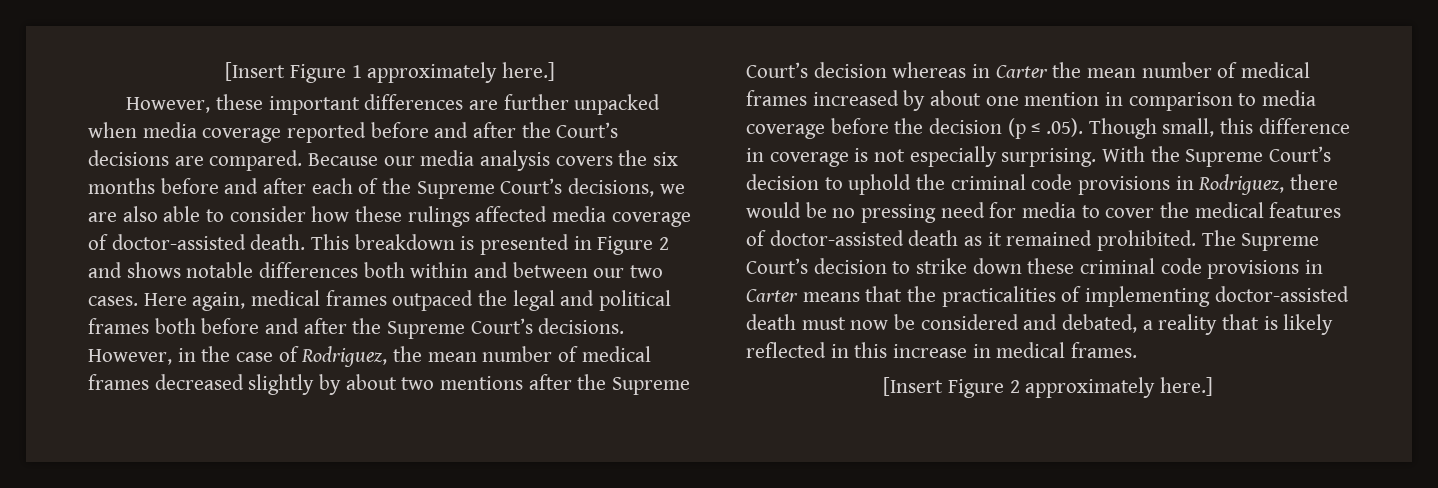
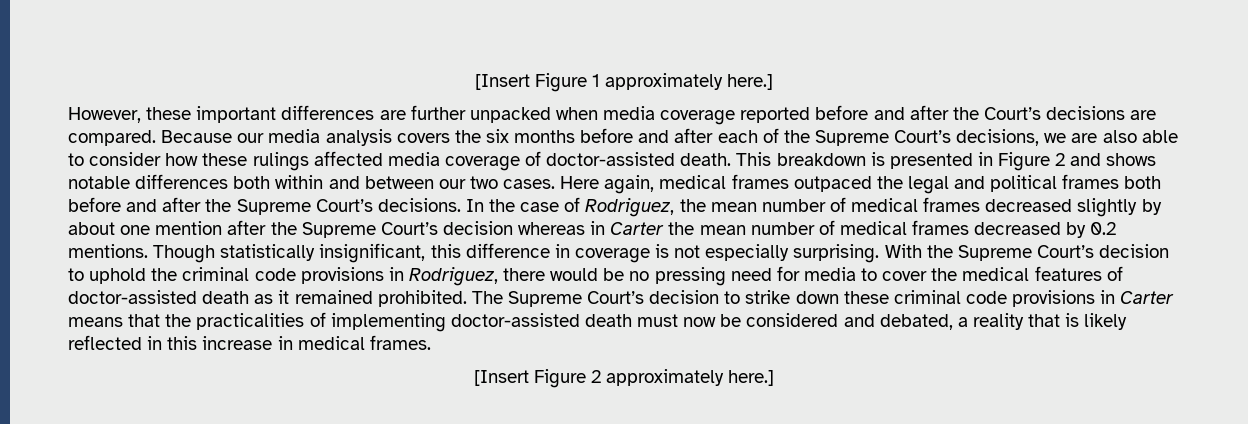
- However, in the case of Rodriguez, the mean number of medical frames decreased slightly by about two mentions after the Supreme Court’s decision whereas in Carter the mean number of medical frames increased by about one mention in comparison to media coverage before the decision (p ≤ .05). Though small, this difference in coverage is not especially surprising.
+ In the case of Rodriguez, the mean number of medical frames decreased slightly by about one mention after the Supreme Court’s decision whereas in Carter the mean number of medical frames decreased by 0.2 mentions. Though statistically insignificant, this difference in coverage is not especially surprising.

